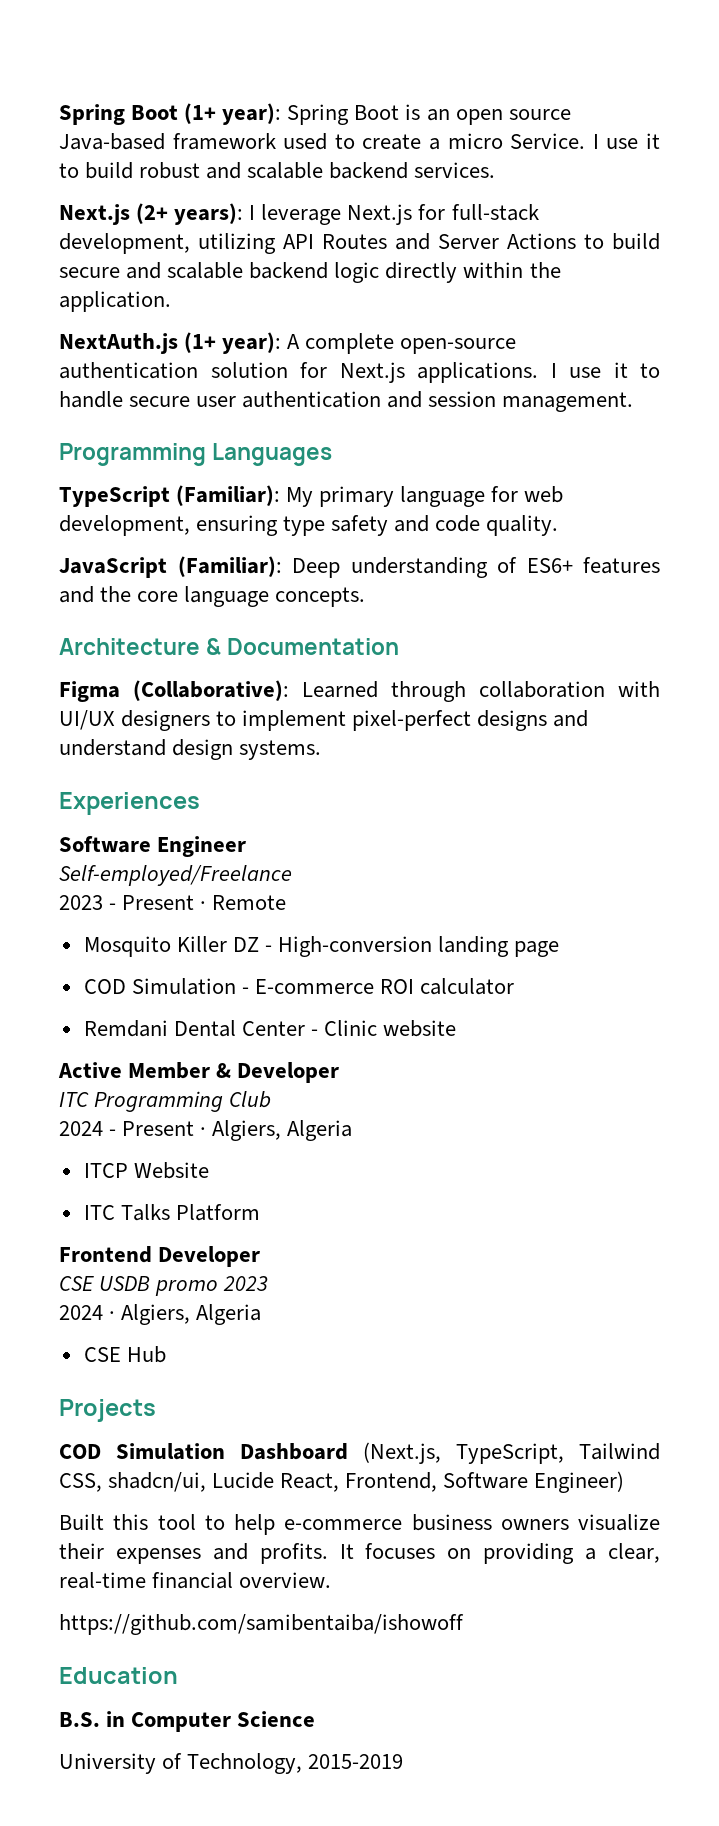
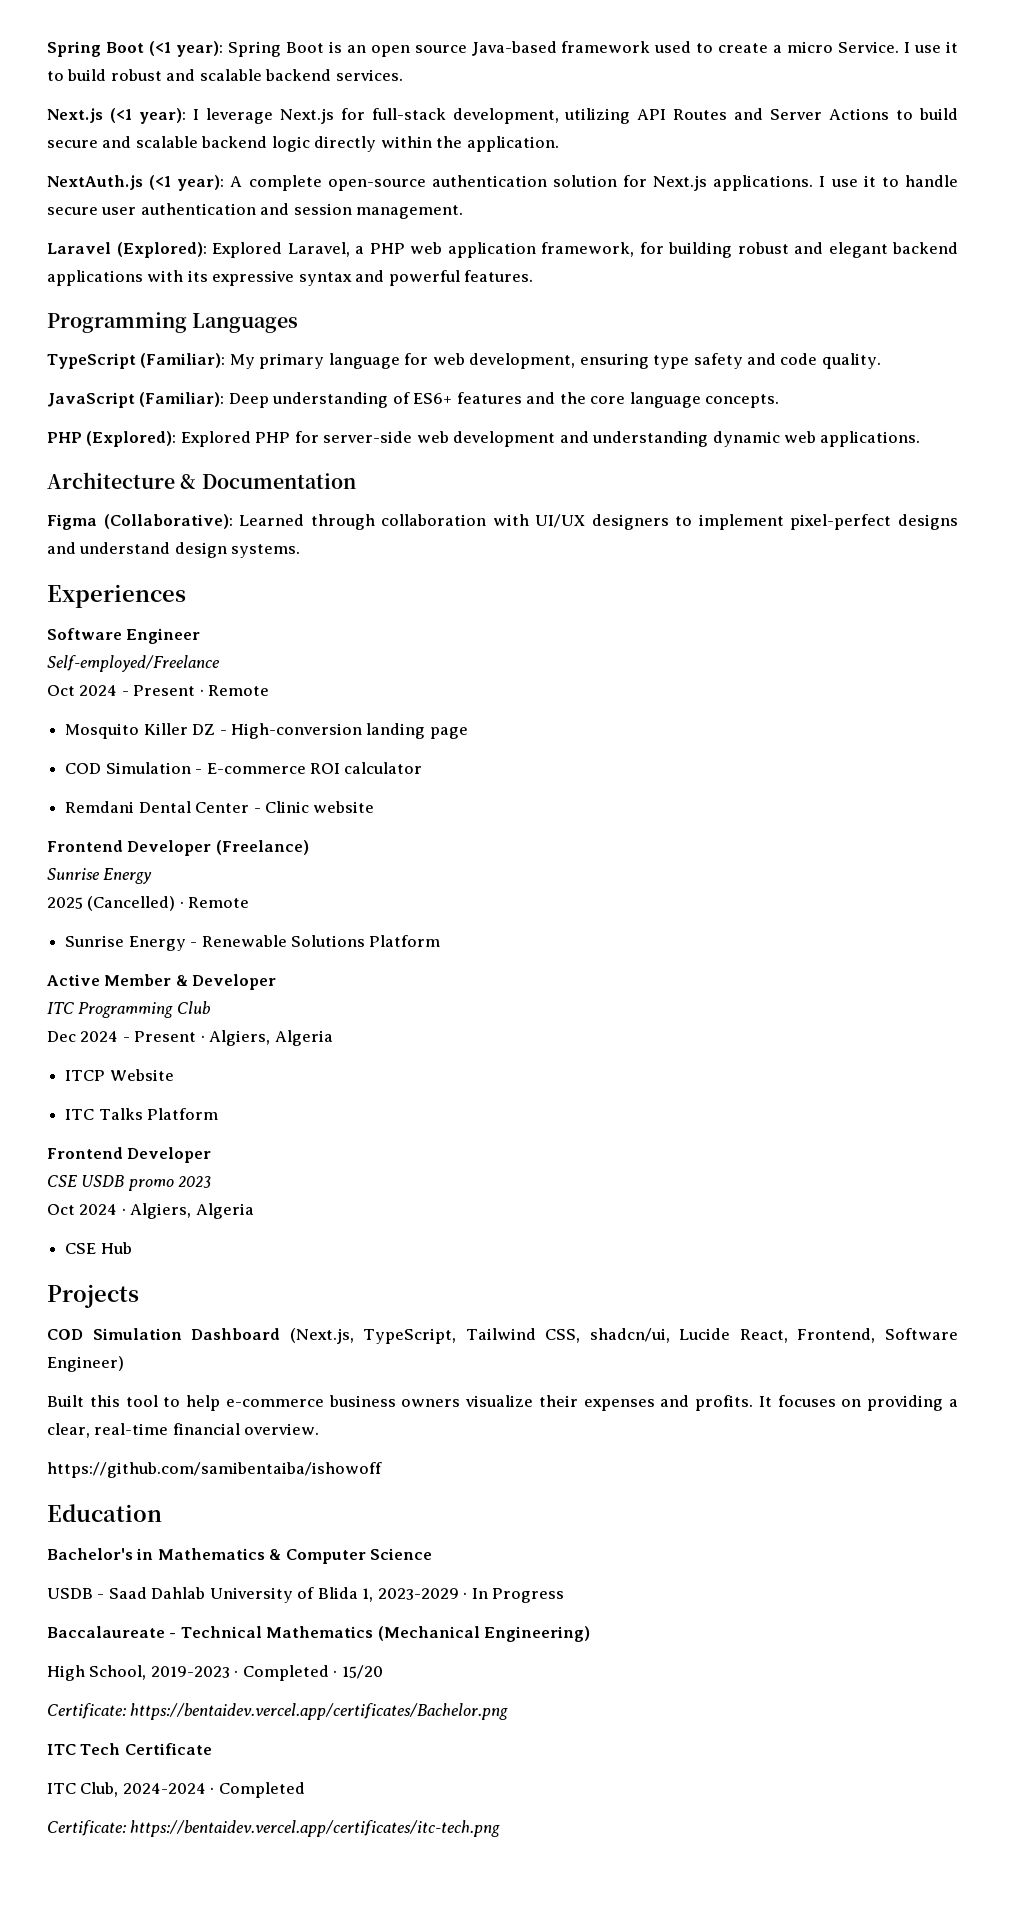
- Spring Boot (1+ year): Spring Boot is an open source Java-based framework used to create a micro Service.
+ Spring Boot (<1 year): Spring Boot is an open source Java-based framework used to create a micro Service.
- Next.js (2+ years): I leverage Next.js for full-stack development, utilizing API Routes and Server Actions to build secure and scalable backend logic directly within the application.
+ Next.js (<1 year): I leverage Next.js for full-stack development, utilizing API Routes and Server Actions to build secure and scalable backend logic directly within the application.
- NextAuth.js (1+ year): A complete open-source authentication solution for Next.js applications.
+ NextAuth.js (<1 year): A complete open-source authentication solution for Next.js applications.
+ Laravel (Explored): Explored Laravel, a PHP web application framework, for building robust and elegant backend applications with its expressive syntax and powerful features.
+ PHP (Explored): Explored PHP for server-side web development and understanding dynamic web applications.
- 2023 - Present · Remote
+ Oct 2024 - Present · Remote
+ Frontend Developer (Freelance)
+ Sunrise Energy
+ 2025 (Cancelled) · Remote
+ Sunrise Energy - Renewable Solutions Platform
- 2024 - Present · Algiers, Algeria
+ Dec 2024 - Present · Algiers, Algeria
- 2024 · Algiers, Algeria
+ Oct 2024 · Algiers, Algeria
- B.S. in Computer Science
- University of Technology, 2015-2019
+ Bachelor's in Mathematics & Computer Science
+ USDB - Saad Dahlab University of Blida 1, 2023-2029 · In Progress
+ Baccalaureate - Technical Mathematics (Mechanical Engineering)
+ High School, 2019-2023 · Completed · 15/20
+ Certificate: https://bentaidev.vercel.app/certificates/Bachelor.png
+ ITC Tech Certificate
+ ITC Club, 2024-2024 · Completed
+ Certificate: https://bentaidev.vercel.app/certificates/itc-tech.png

